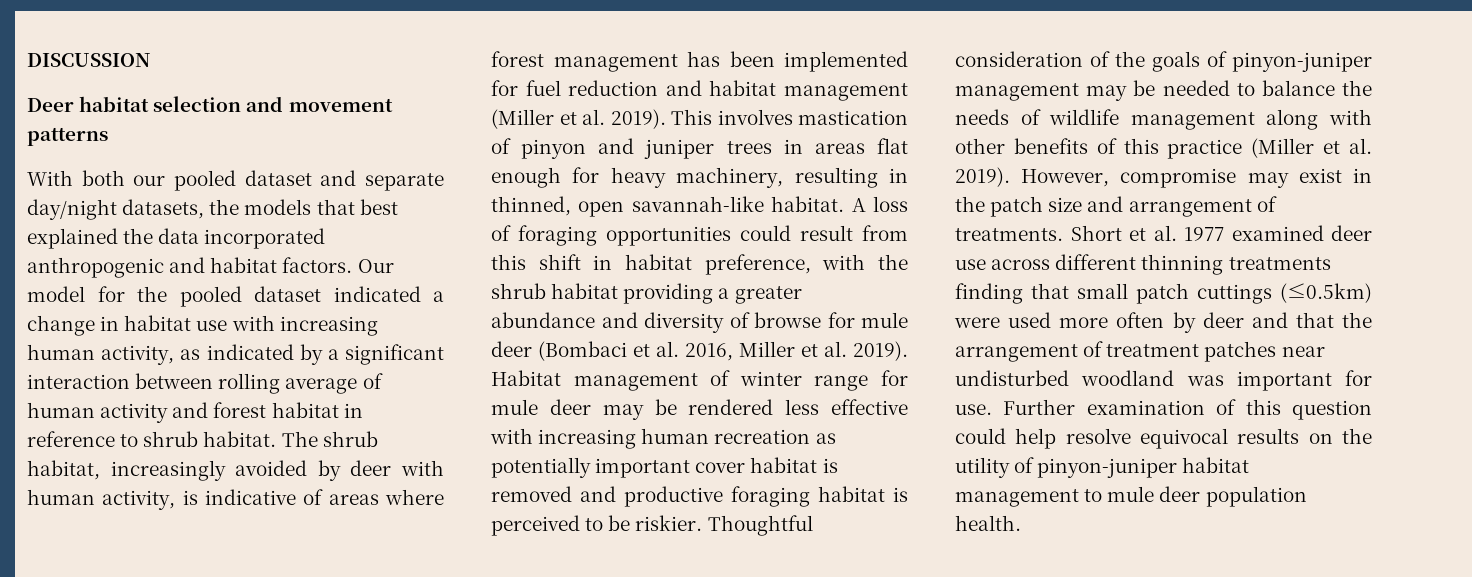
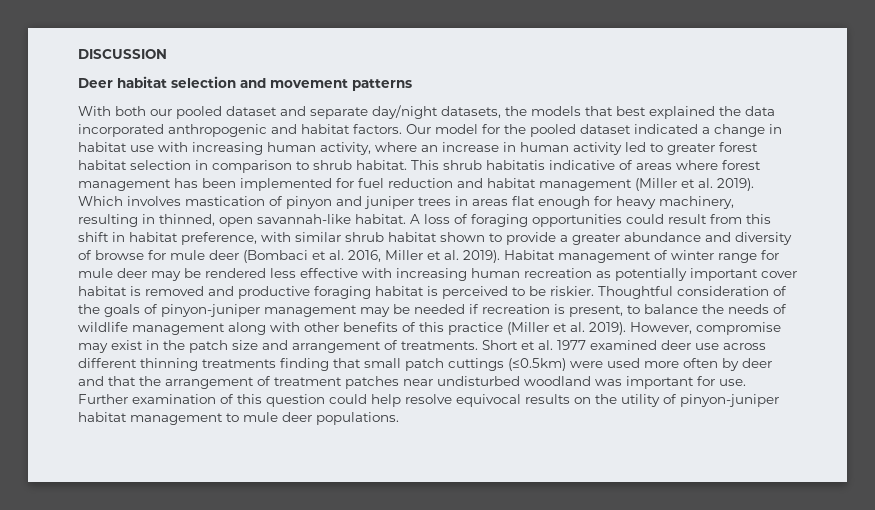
- Our model for the pooled dataset indicated a change in habitat use with increasing human activity, as indicated by a significant interaction between rolling average of human activity and forest habitat in reference to shrub habitat. The shrub habitat, increasingly avoided by deer with human activity, is indicative of areas where forest management has been implemented for fuel reduction and habitat management (Miller et al. 2019).
+ Our model for the pooled dataset indicated a change in habitat use with increasing human activity, where an increase in human activity led to greater forest habitat selection in comparison to shrub habitat. This shrub habitatis indicative of areas where forest management has been implemented for fuel reduction and habitat management (Miller et al. 2019).
- This involves mastication of pinyon and juniper trees in areas flat enough for heavy machinery, resulting in thinned, open savannah-like habitat.
+ Which involves mastication of pinyon and juniper trees in areas flat enough for heavy machinery, resulting in thinned, open savannah-like habitat.
- A loss of foraging opportunities could result from this shift in habitat preference, with the shrub habitat providing a greater abundance and diversity of browse for mule deer (Bombaci et al. 2016, Miller et al. 2019).
+ A loss of foraging opportunities could result from this shift in habitat preference, with similar shrub habitat shown to provide a greater abundance and diversity of browse for mule deer (Bombaci et al. 2016, Miller et al. 2019).
- Thoughtful consideration of the goals of pinyon-juniper management may be needed to balance the needs of wildlife management along with other benefits of this practice (Miller et al. 2019).
+ Thoughtful consideration of the goals of pinyon-juniper management may be needed if recreation is present, to balance the needs of wildlife management along with other benefits of this practice (Miller et al. 2019).
- Further examination of this question could help resolve equivocal results on the utility of pinyon-juniper habitat management to mule deer population health.
+ Further examination of this question could help resolve equivocal results on the utility of pinyon-juniper habitat management to mule deer populations.

